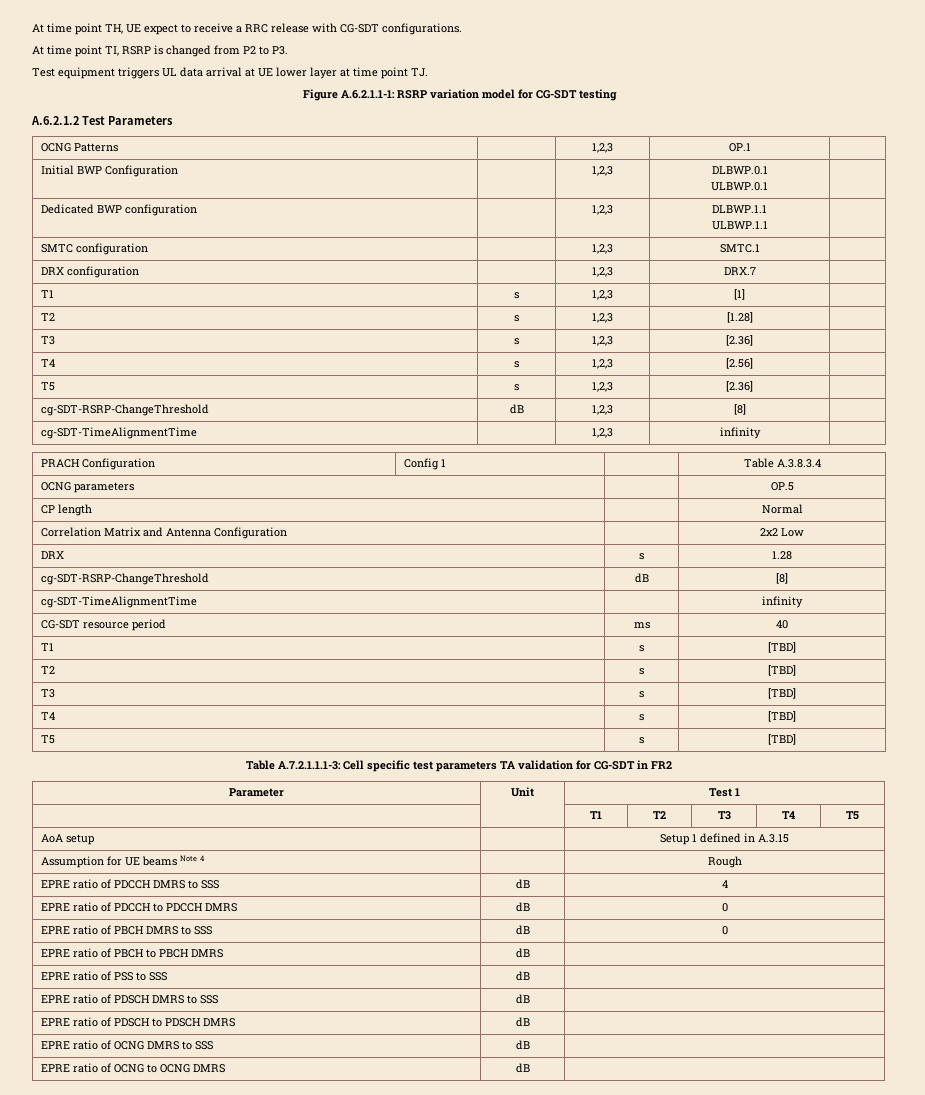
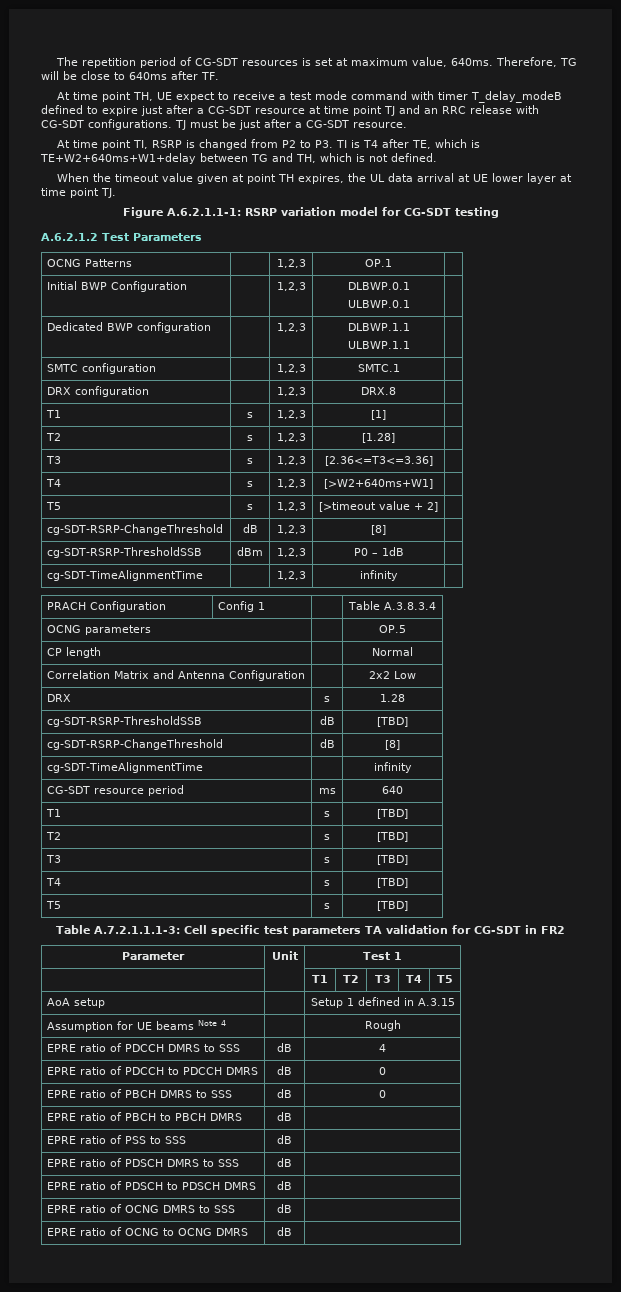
+ The repetition period of CG-SDT resources is set at maximum value, 640ms. Therefore, TG will be close to 640ms after TF.
- At time point TH, UE expect to receive a RRC release with CG-SDT configurations.
+ At time point TH, UE expect to receive a test mode command with timer T_delay_modeB defined to expire just after a CG-SDT resource at time point TJ and an RRC release with CG-SDT configurations. TJ must be just after a CG-SDT resource.
- At time point TI, RSRP is changed from P2 to P3.
- Test equipment triggers UL data arrival at UE lower layer at time point TJ.
+ At time point TI, RSRP is changed from P2 to P3. TI is T4 after TE, which is TE+W2+640ms+W1+delay between TG and TH, which is not defined.
+ When the timeout value given at point TH expires, the UL data arrival at UE lower layer at time point TJ.
- DRX configuration | | 1,2,3 | DRX.7 |
+ DRX configuration | | 1,2,3 | DRX.8 |
- T3 | s | 1,2,3 | [2.36] |
+ T3 | s | 1,2,3 | [2.36<=T3<=3.36] |
- T4 | s | 1,2,3 | [2.56] |
+ T4 | s | 1,2,3 | [>W2+640ms+W1] |
- T5 | s | 1,2,3 | [2.36] |
+ T5 | s | 1,2,3 | [>timeout value + 2] |
+ cg-SDT-RSRP-ThresholdSSB | dBm | 1,2,3 | P0 – 1dB |
+ cg-SDT-RSRP-ThresholdSSB | dB | [TBD]
- CG-SDT resource period | ms | 40
+ CG-SDT resource period | ms | 640

